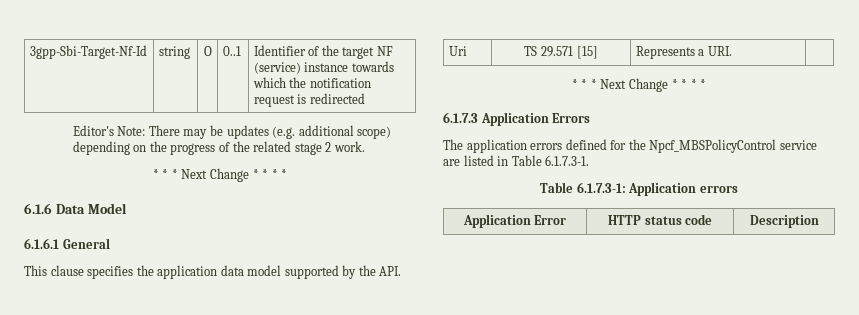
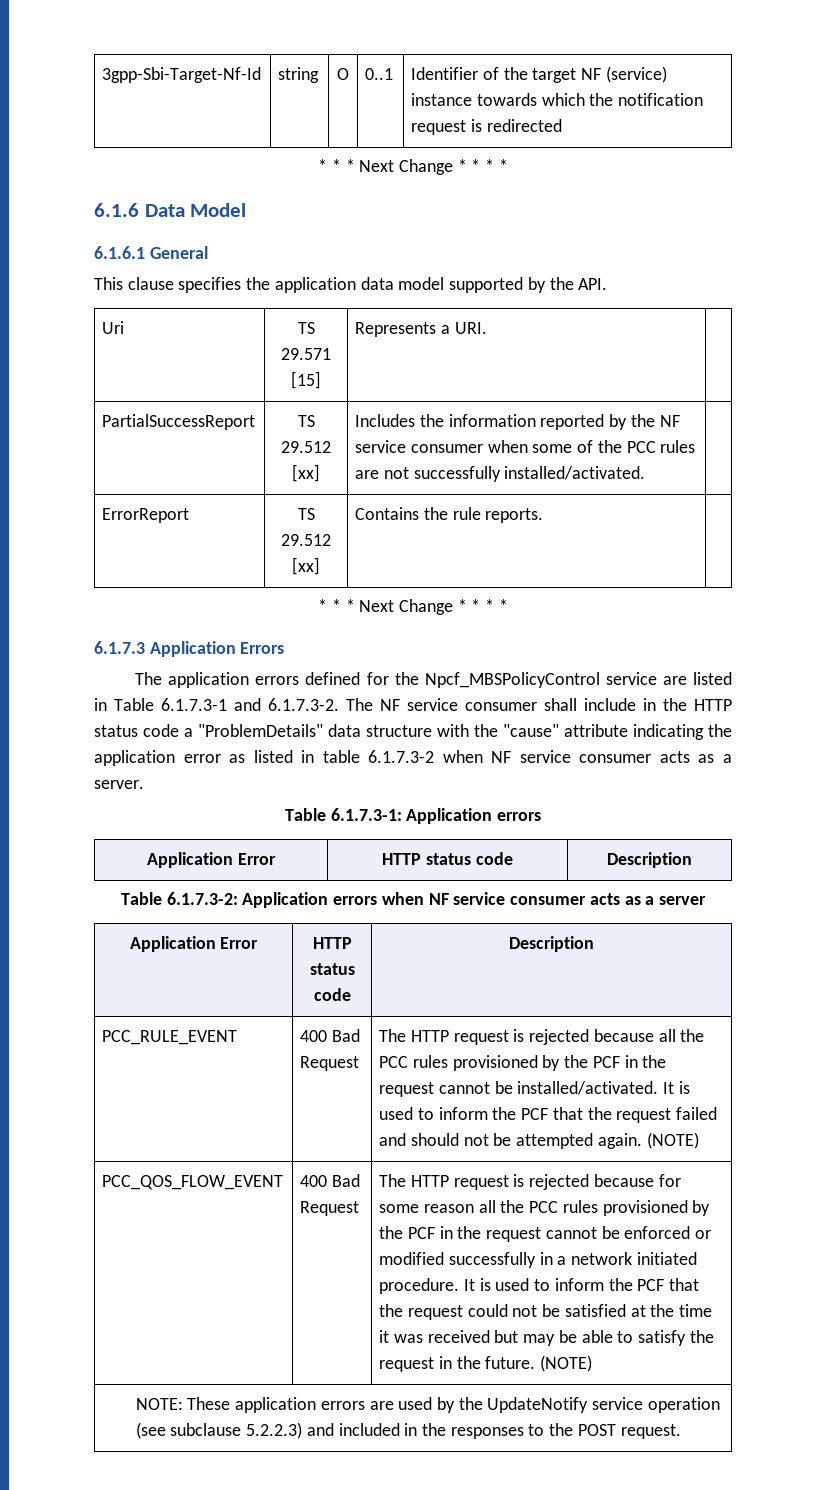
- Editor's Note: There may be updates (e.g. additional scope) depending on the progress of the related stage 2 work.
+ PartialSuccessReport | TS 29.512 [xx] | Includes the information reported by the NF service consumer when some of the PCC rules are not successfully installed/activated. |
+ ErrorReport | TS 29.512 [xx] | Contains the rule reports. |
- The application errors defined for the Npcf_MBSPolicyControl service are listed in Table 6.1.7.3-1.
+ The application errors defined for the Npcf_MBSPolicyControl service are listed in Table 6.1.7.3-1 and 6.1.7.3-2. The NF service consumer shall include in the HTTP status code a "ProblemDetails" data structure with the "cause" attribute indicating the application error as listed in table 6.1.7.3-2 when NF service consumer acts as a server.
+ Table 6.1.7.3-2: Application errors when NF service consumer acts as a server
+ Application Error | HTTP status code | Description
+ PCC_RULE_EVENT | 400 Bad Request | The HTTP request is rejected because all the PCC rules provisioned by the PCF in the request cannot be installed/activated. It is used to inform the PCF that the request failed and should not be attempted again. (NOTE)
+ PCC_QOS_FLOW_EVENT | 400 Bad Request | The HTTP request is rejected because for some reason all the PCC rules provisioned by the PCF in the request cannot be enforced or modified successfully in a network initiated procedure. It is used to inform the PCF that the request could not be satisfied at the time it was received but may be able to satisfy the request in the future. (NOTE)
+ NOTE: These application errors are used by the UpdateNotify service operation (see subclause 5.2.2.3) and included in the responses to the POST request.

